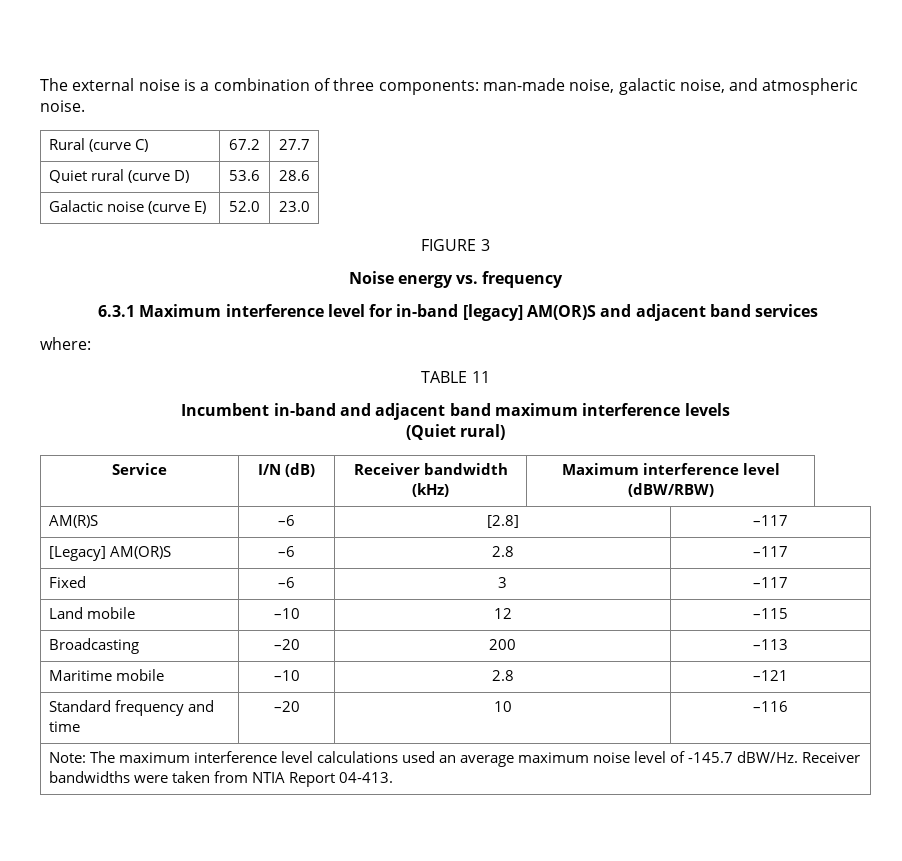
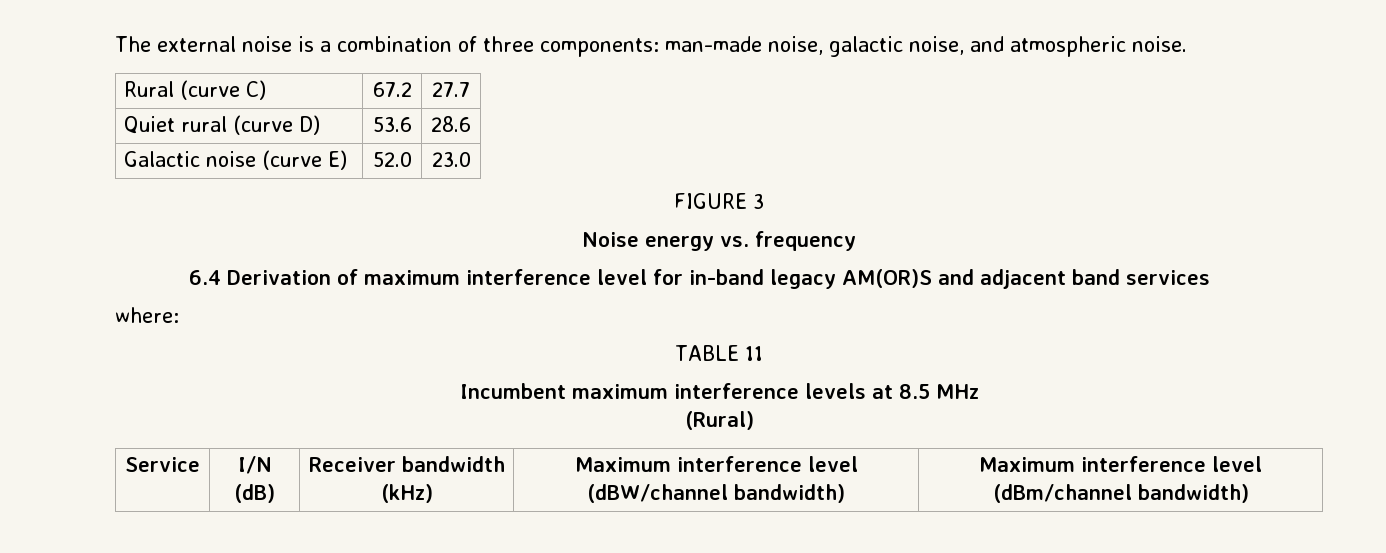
- 6.3.1 Maximum interference level for in-band [legacy] AM(OR)S and adjacent band services
+ 6.4 Derivation of maximum interference level for in-band legacy AM(OR)S and adjacent band services
- Incumbent in-band and adjacent band maximum interference levels
- (Quiet rural)
+ Incumbent maximum interference levels at 8.5 MHz
+ (Rural)
- Service | I/N (dB) | Receiver bandwidth (kHz) | Maximum interference level (dBW/RBW)
- AM(R)S | –6 | [2.8] | –117
- [Legacy] AM(OR)S | –6 | 2.8 | –117
- Fixed | –6 | 3 | –117
- Land mobile | –10 | 12 | –115
- Broadcasting | –20 | 200 | –113
- Maritime mobile | –10 | 2.8 | –121
- Standard frequency and time | –20 | 10 | –116
- Note: The maximum interference level calculations used an average maximum noise level of -145.7 dBW/Hz. Receiver bandwidths were taken from NTIA Report 04-413.
+ Service | I/N (dB) | Receiver bandwidth (kHz) | Maximum interference level (dBW/channel bandwidth) | Maximum interference level (dBm/channel bandwidth)

